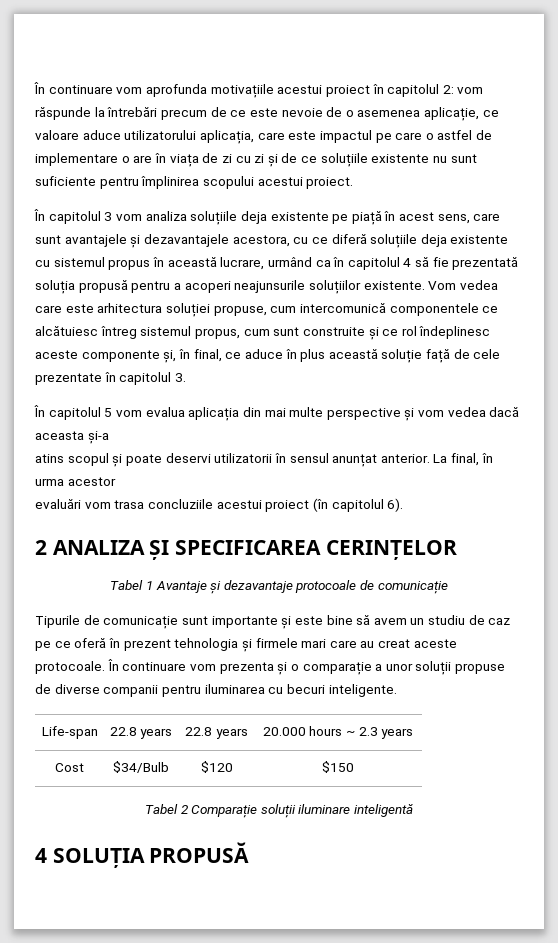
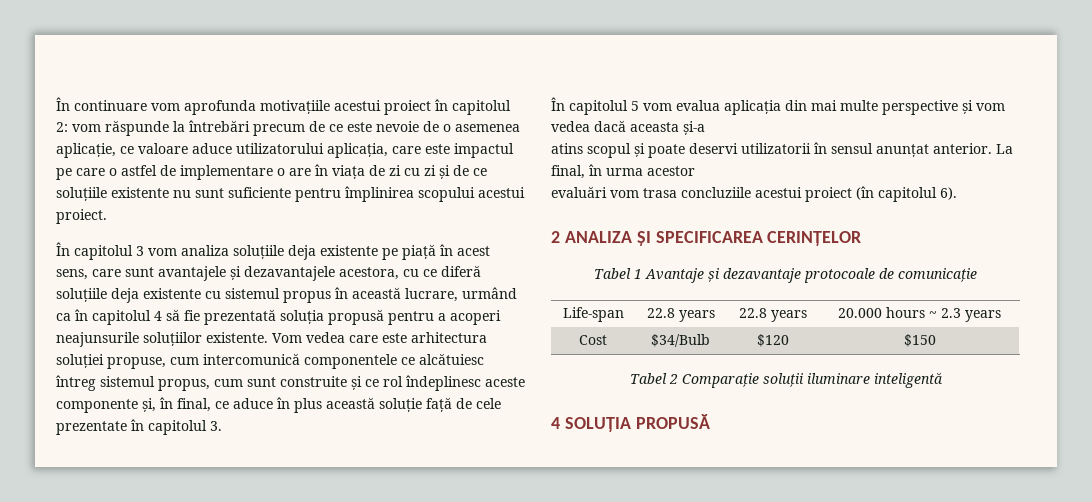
- Tipurile de comunicație sunt importante și este bine să avem un studiu de caz pe ce oferă în prezent tehnologia și firmele mari care au creat aceste protocoale. În continuare vom prezenta și o comparație a unor soluții propuse de diverse companii pentru iluminarea cu becuri inteligente.

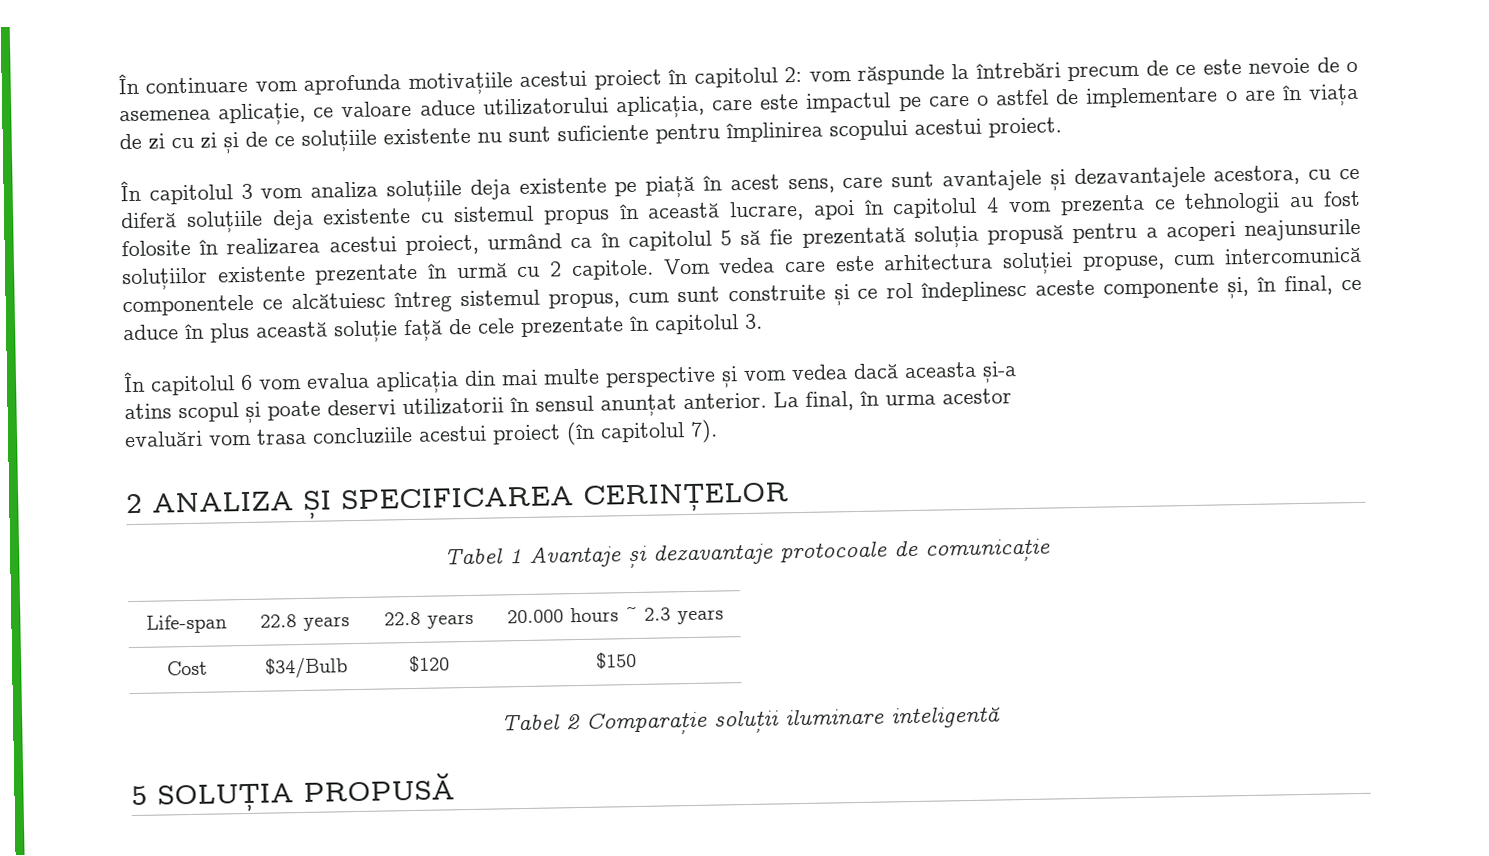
- În capitolul 3 vom analiza soluțiile deja existente pe piață în acest sens, care sunt avantajele și dezavantajele acestora, cu ce diferă soluțiile deja existente cu sistemul propus în această lucrare, urmând ca în capitolul 4 să fie prezentată soluția propusă pentru a acoperi neajunsurile soluțiilor existente.
+ În capitolul 3 vom analiza soluțiile deja existente pe piață în acest sens, care sunt avantajele și dezavantajele acestora, cu ce diferă soluțiile deja existente cu sistemul propus în această lucrare, apoi în capitolul 4 vom prezenta ce tehnologii au fost folosite în realizarea acestui proiect, urmând ca în capitolul 5 să fie prezentată soluția propusă pentru a acoperi neajunsurile soluțiilor existente prezentate în urmă cu 2 capitole.
- În capitolul 5 vom evalua aplicația din mai multe perspective și vom vedea dacă aceasta și-a
+ În capitolul 6 vom evalua aplicația din mai multe perspective și vom vedea dacă aceasta și-a
- evaluări vom trasa concluziile acestui proiect (în capitolul 6).
+ evaluări vom trasa concluziile acestui proiect (în capitolul 7).
- 4 SOLUȚIA PROPUSĂ
+ 5 SOLUȚIA PROPUSĂ

